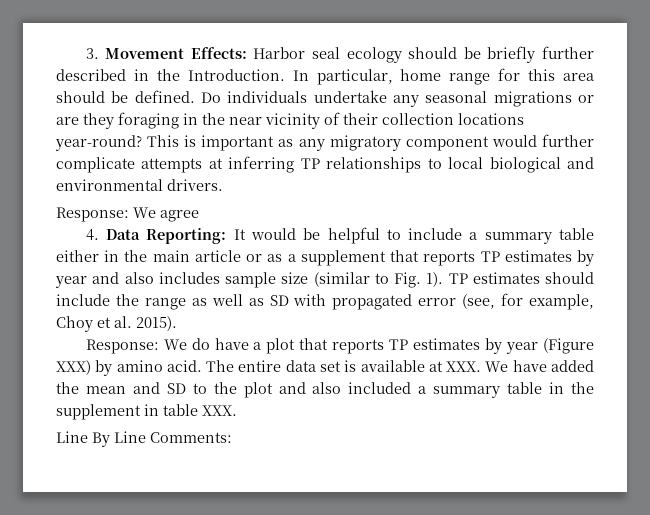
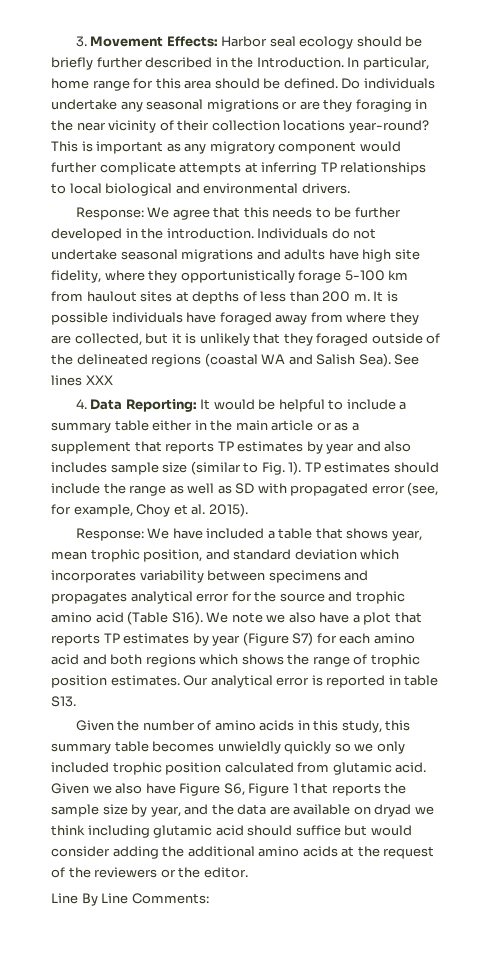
- Response: We agree
+ Response: We agree that this needs to be further developed in the introduction. Individuals do not undertake seasonal migrations and adults have high site fidelity, where they opportunistically forage 5-100 km from haulout sites at depths of less than 200 m. It is possible individuals have foraged away from where they are collected, but it is unlikely that they foraged outside of the delineated regions (coastal WA and Salish Sea). See lines XXX
- Response: We do have a plot that reports TP estimates by year (Figure XXX) by amino acid. The entire data set is available at XXX. We have added the mean and SD to the plot and also included a summary table in the supplement in table XXX.
+ Response: We have included a table that shows year, mean trophic position, and standard deviation which incorporates variability between specimens and propagates analytical error for the source and trophic amino acid (Table S16). We note we also have a plot that reports TP estimates by year (Figure S7) for each amino acid and both regions which shows the range of trophic position estimates. Our analytical error is reported in table S13.
+ Given the number of amino acids in this study, this summary table becomes unwieldly quickly so we only included trophic position calculated from glutamic acid. Given we also have Figure S6, Figure 1 that reports the sample size by year, and the data are available on dryad we think including glutamic acid should suffice but would consider adding the additional amino acids at the request of the reviewers or the editor.

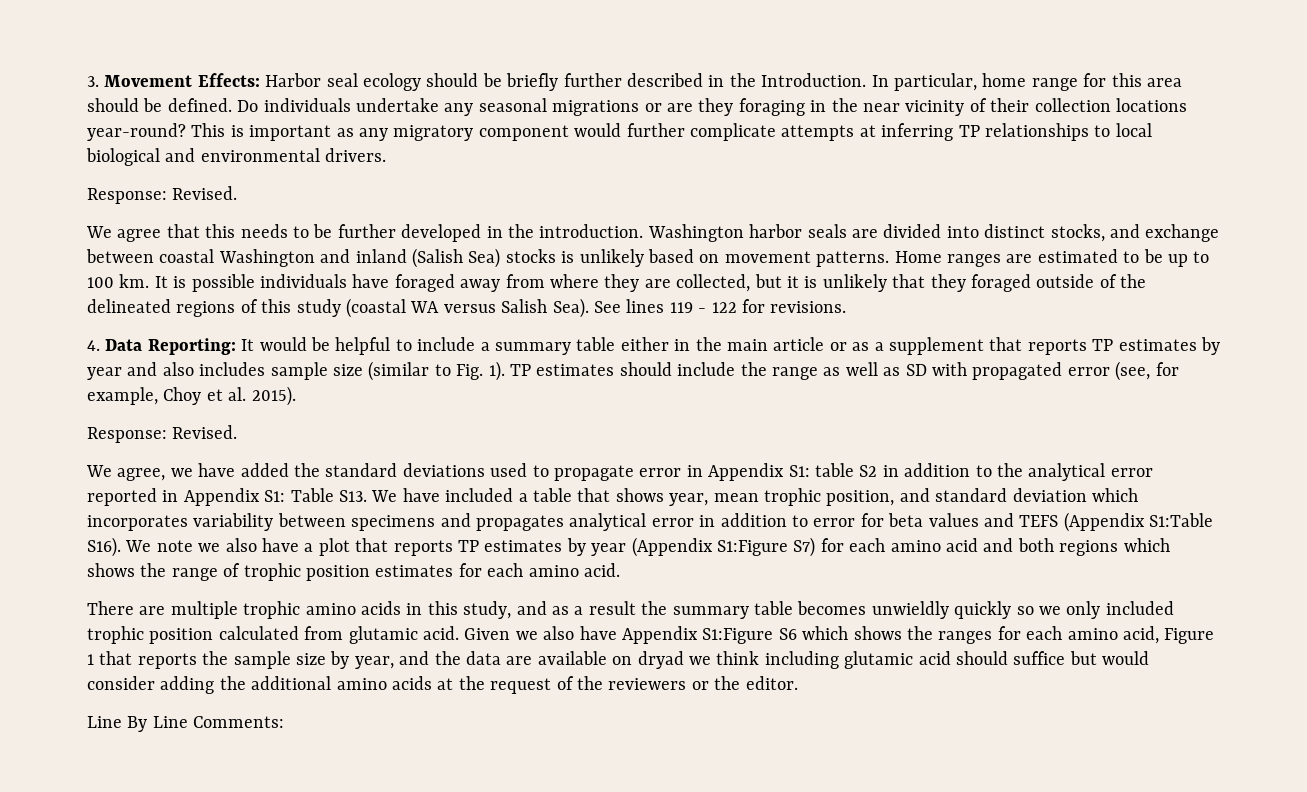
  This is important as any migratory component would further complicate attempts at inferring TP relationships to local biological and environmental drivers.
- Response: We agree that this needs to be further developed in the introduction.
+ Response: Revised.
+ We agree that this needs to be further developed in the introduction.
- Individuals do not undertake seasonal migrations and adults have high site fidelity, where they opportunistically forage 5-100 km from haulout sites at depths of less than 200 m.
+ Washington harbor seals are divided into distinct stocks, and exchange between coastal Washington and inland (Salish Sea) stocks is unlikely based on movement patterns. Home ranges are estimated to be up to 100 km.
- It is possible individuals have foraged away from where they are collected, but it is unlikely that they foraged outside of the delineated regions (coastal WA and Salish Sea).
+ It is possible individuals have foraged away from where they are collected, but it is unlikely that they foraged outside of the delineated regions of this study (coastal WA versus Salish Sea).
- See lines XXX
+ See lines 119 - 122 for revisions.
  TP estimates should include the range as well as SD with propagated error (see, for example, Choy et al. 2015).
- Response: We have included a table that shows year, mean trophic position, and standard deviation which incorporates variability between specimens and propagates analytical error for the source and trophic amino acid (Table S16).
+ Response: Revised.
+ We agree, we have added the standard deviations used to propagate error in Appendix S1: table S2 in addition to the analytical error reported in Appendix S1: Table S13. We have included a table that shows year, mean trophic position, and standard deviation which incorporates variability between specimens and propagates analytical error in addition to error for beta values and TEFS (Appendix S1:Table S16).
- We note we also have a plot that reports TP estimates by year (Figure S7) for each amino acid and both regions which shows the range of trophic position estimates. Our analytical error is reported in table S13.
- Given the number of amino acids in this study, this summary table becomes unwieldly quickly so we only included trophic position calculated from glutamic acid.
+ We note we also have a plot that reports TP estimates by year (Appendix S1:Figure S7) for each amino acid and both regions which shows the range of trophic position estimates for each amino acid.
+ There are multiple trophic amino acids in this study, and as a result the summary table becomes unwieldly quickly so we only included trophic position calculated from glutamic acid.
- Given we also have Figure S6, Figure 1 that reports the sample size by year, and the data are available on dryad we think including glutamic acid should suffice but would consider adding the additional amino acids at the request of the reviewers or the editor.
+ Given we also have Appendix S1:Figure S6 which shows the ranges for each amino acid, Figure 1 that reports the sample size by year, and the data are available on dryad we think including glutamic acid should suffice but would consider adding the additional amino acids at the request of the reviewers or the editor.

